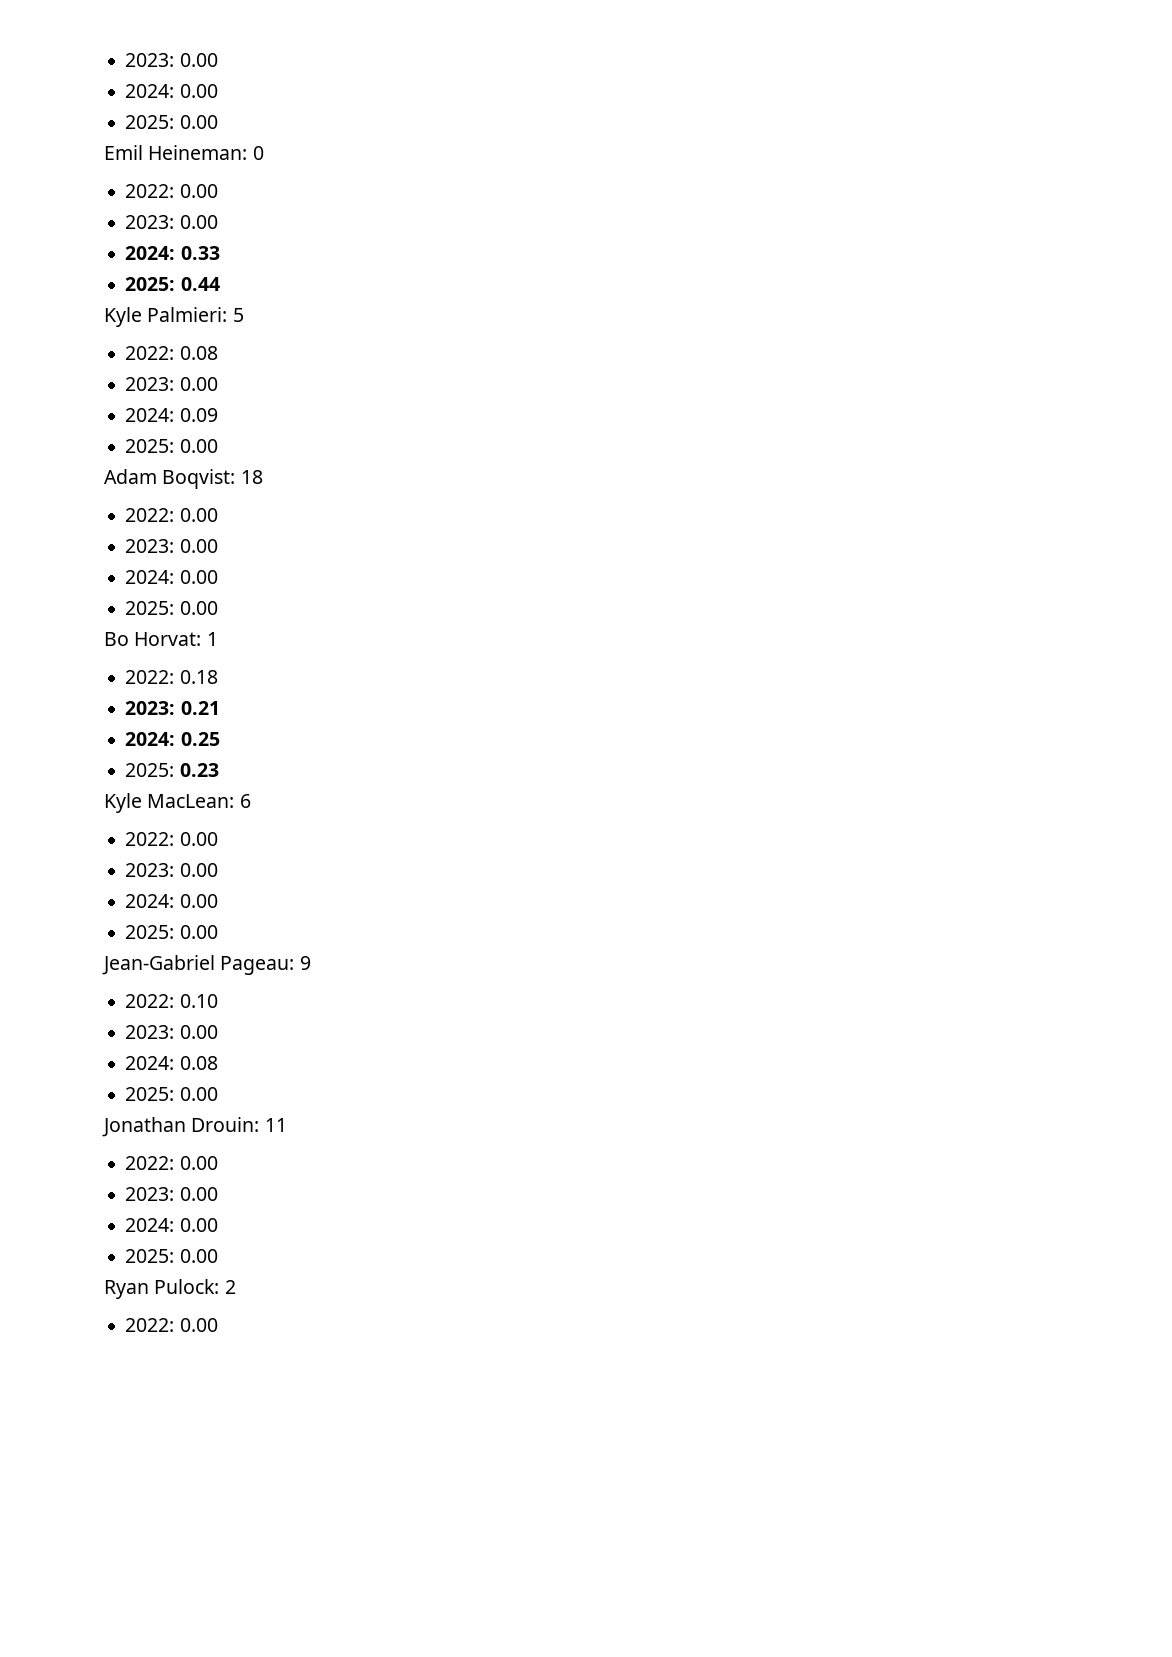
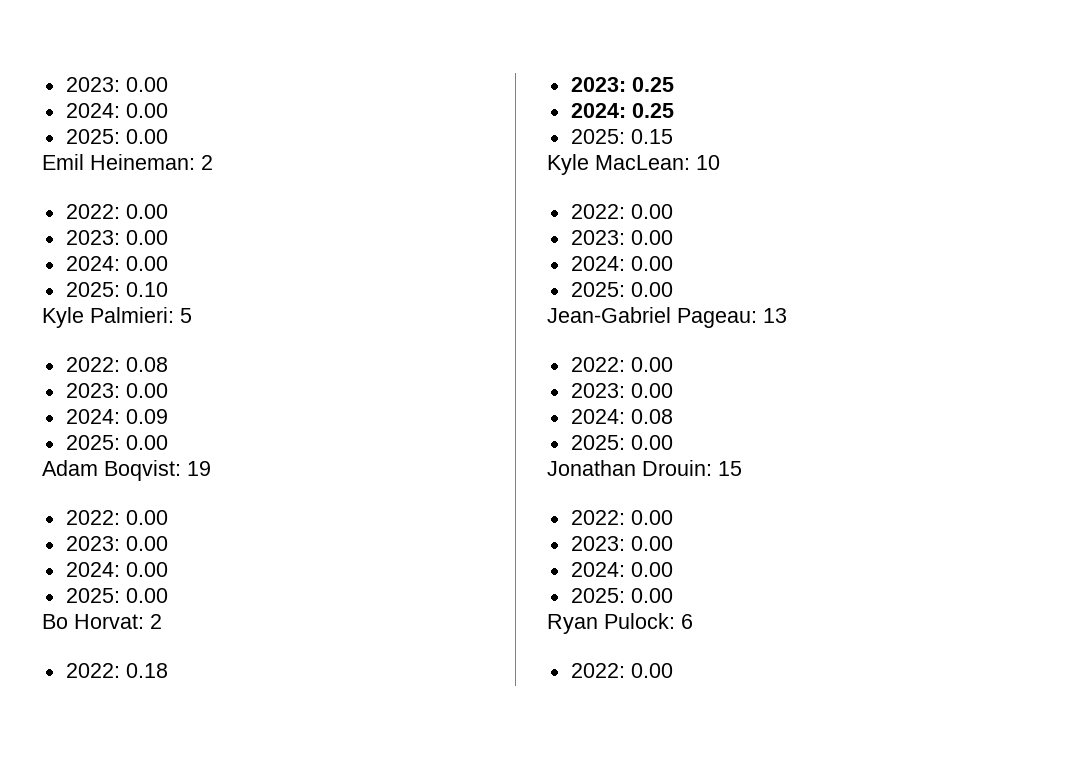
- Emil Heineman: 0
+ Emil Heineman: 2
  2022: 0.00
  2023: 0.00
- 2024: 0.33
- 2025: 0.44
+ 2024: 0.00
+ 2025: 0.10
- Adam Boqvist: 18
+ Adam Boqvist: 19
- Bo Horvat: 1
+ Bo Horvat: 2
- 2023: 0.21
+ 2023: 0.25
- 2025: 0.23
+ 2025: 0.15
- Kyle MacLean: 6
+ Kyle MacLean: 10
- Jean-Gabriel Pageau: 9
- 2022: 0.10
+ Jean-Gabriel Pageau: 13
+ 2022: 0.00
- Jonathan Drouin: 11
+ Jonathan Drouin: 15
- Ryan Pulock: 2
+ Ryan Pulock: 6

